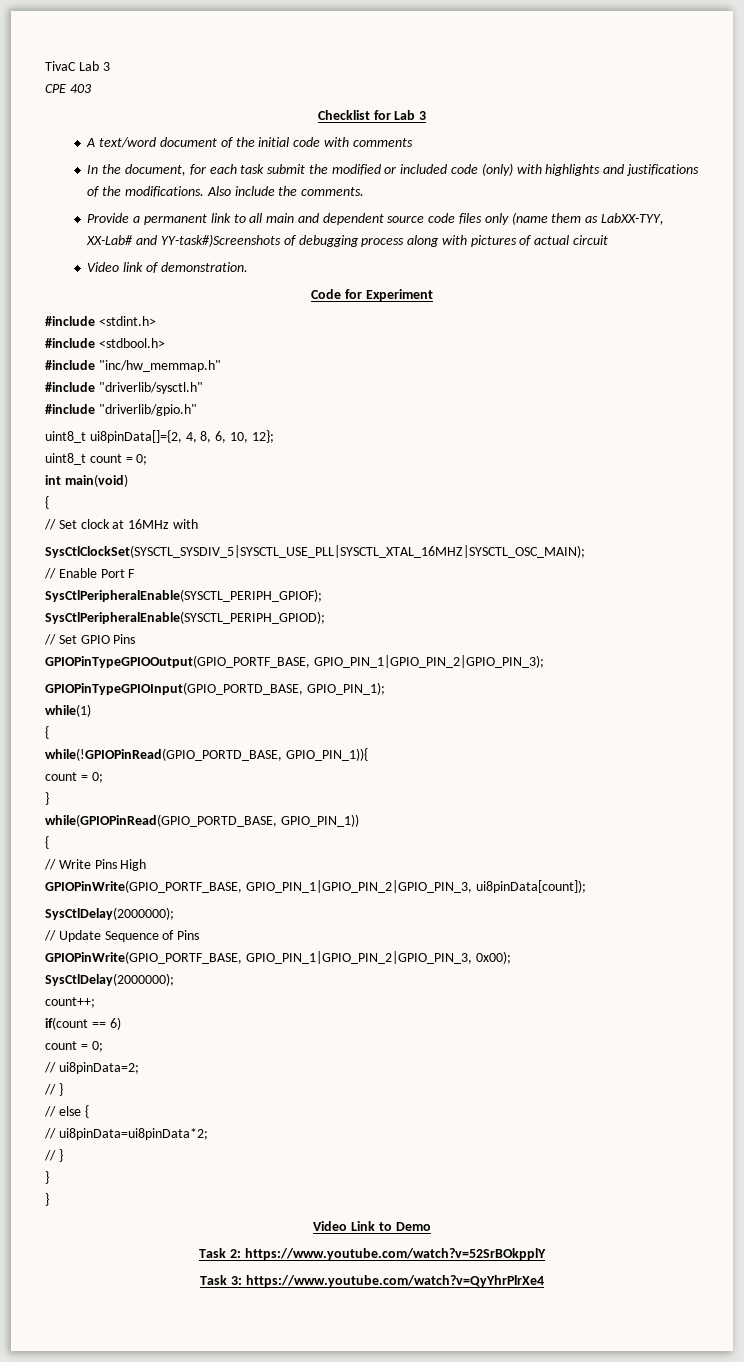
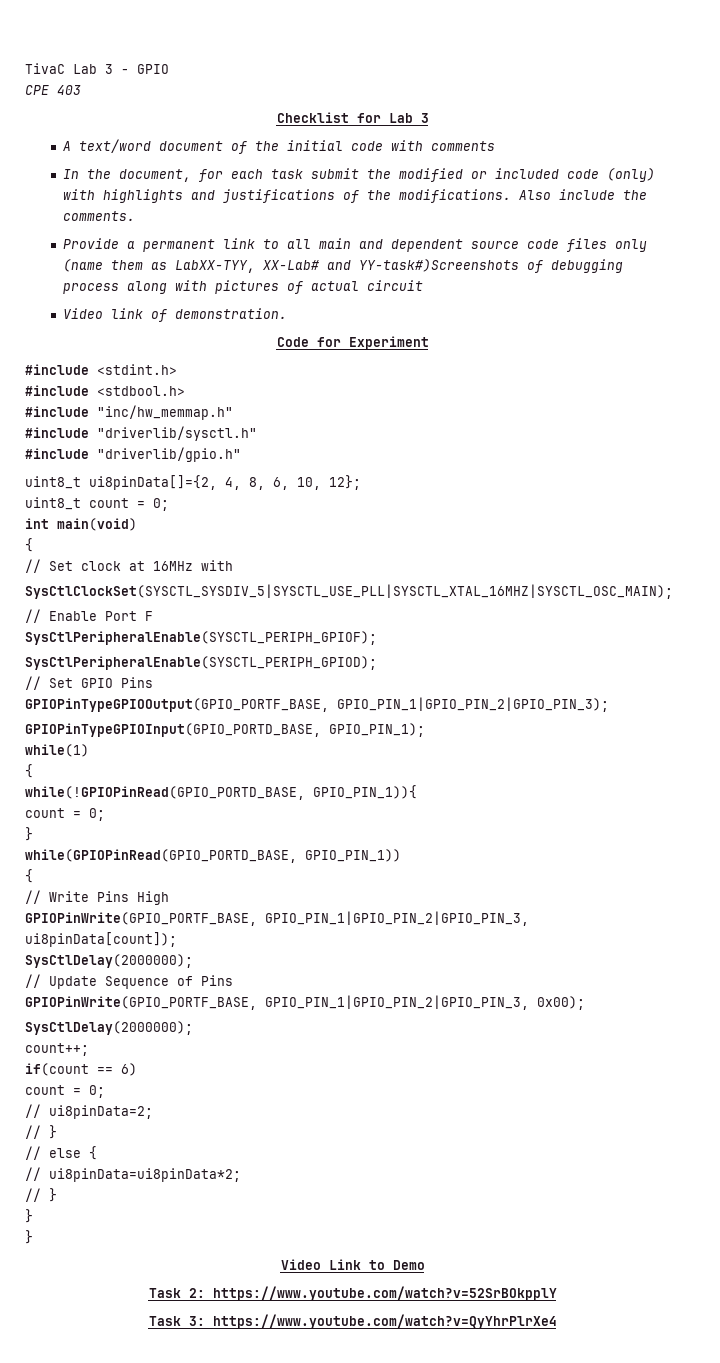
- TivaC Lab 3
+ TivaC Lab 3 - GPIO

